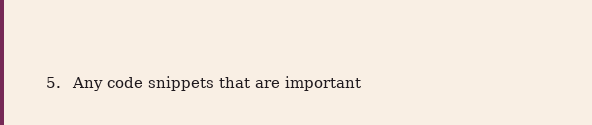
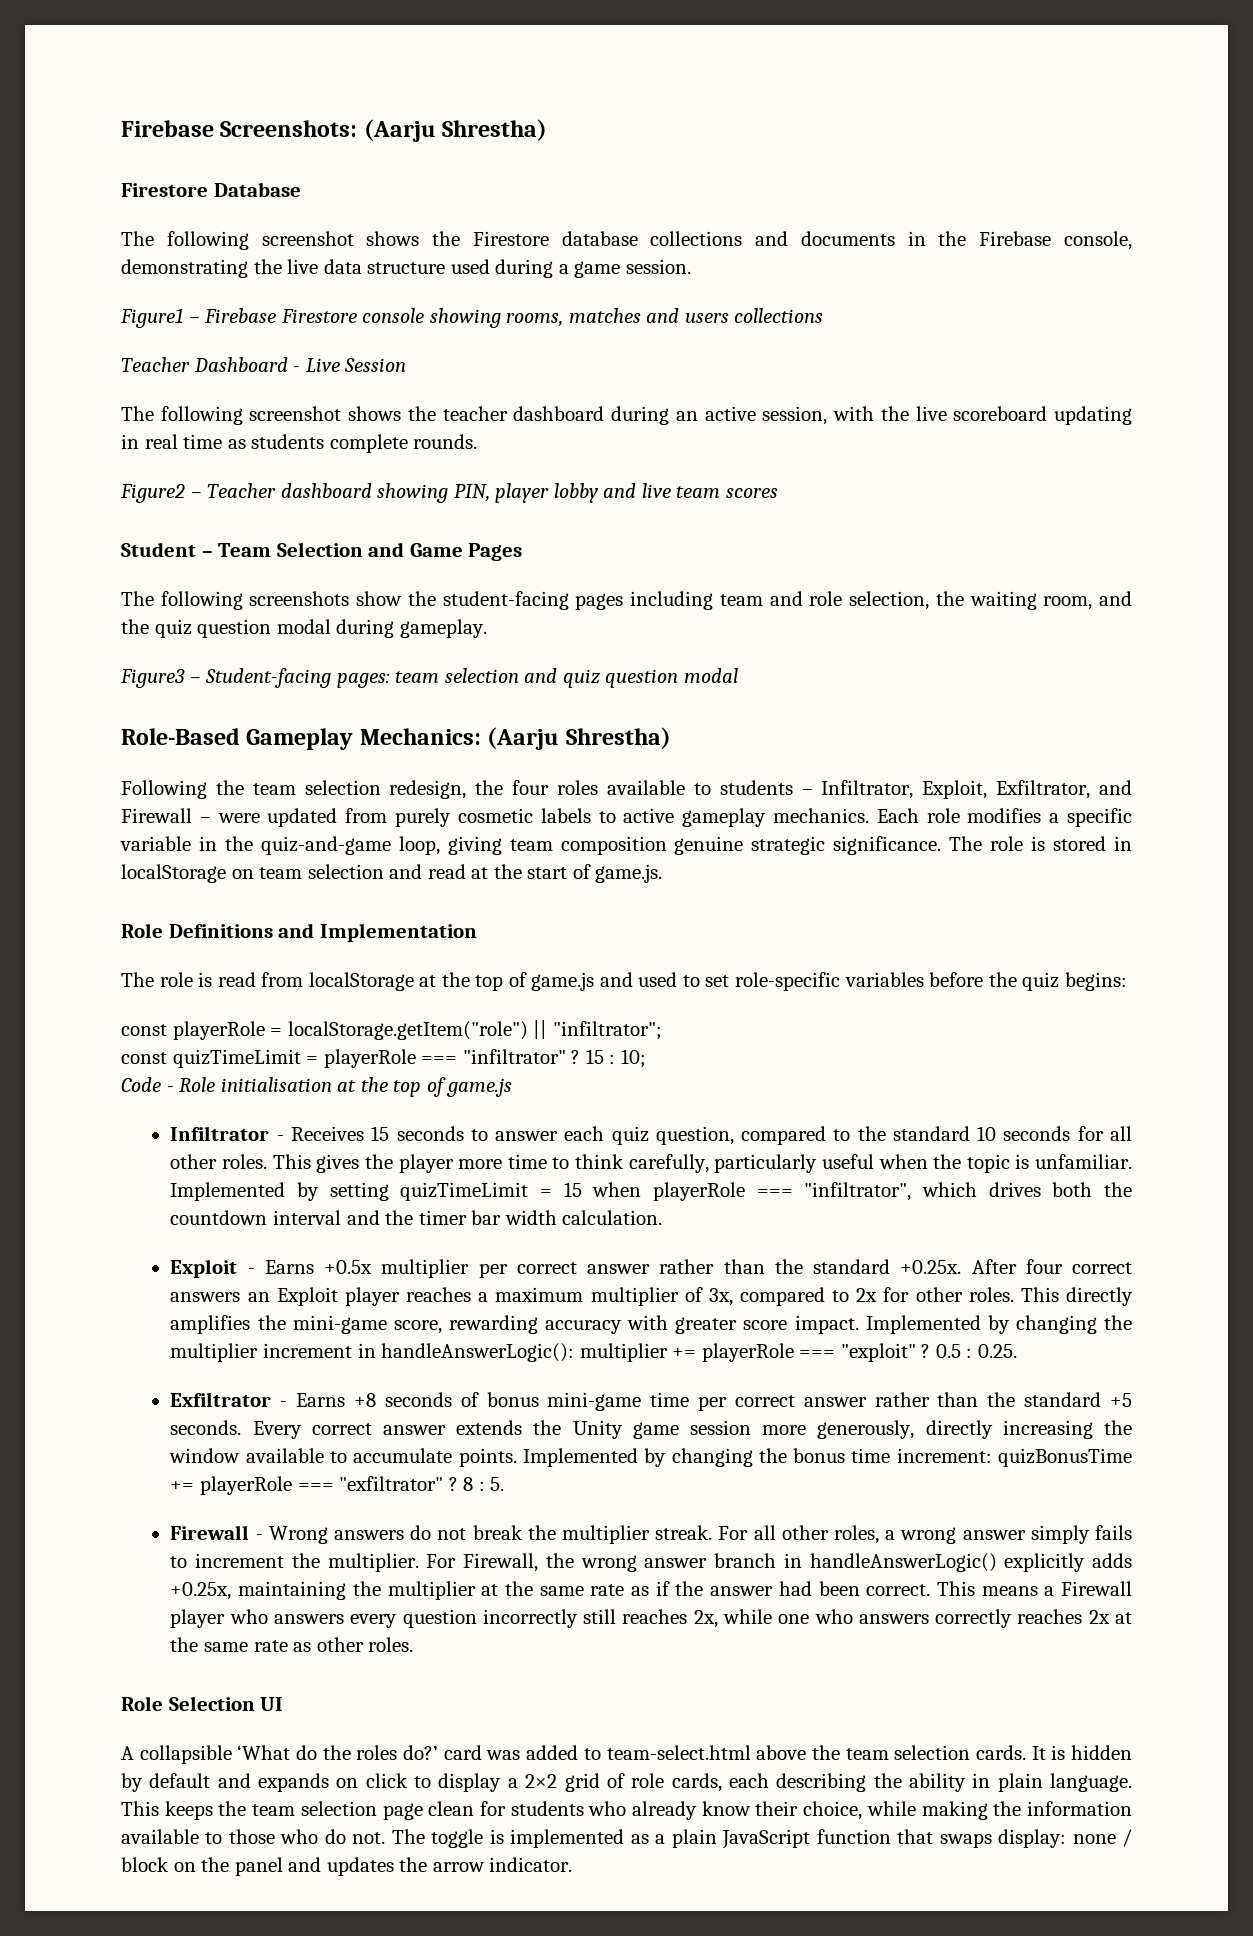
- 5. Any code snippets that are important
+ Firebase Screenshots: (Aarju Shrestha)
+ Firestore Database
+ The following screenshot shows the Firestore database collections and documents in the Firebase console, demonstrating the live data structure used during a game session.
+ Figure1 – Firebase Firestore console showing rooms, matches and users collections
+ Teacher Dashboard - Live Session
+ The following screenshot shows the teacher dashboard during an active session, with the live scoreboard updating in real time as students complete rounds.
+ Figure2 – Teacher dashboard showing PIN, player lobby and live team scores
+ Student – Team Selection and Game Pages
+ The following screenshots show the student-facing pages including team and role selection, the waiting room, and the quiz question modal during gameplay.
+ Figure3 – Student-facing pages: team selection and quiz question modal
+ Role-Based Gameplay Mechanics: (Aarju Shrestha)
+ Following the team selection redesign, the four roles available to students – Infiltrator, Exploit, Exfiltrator, and Firewall – were updated from purely cosmetic labels to active gameplay mechanics. Each role modifies a specific variable in the quiz-and-game loop, giving team composition genuine strategic significance. The role is stored in localStorage on team selection and read at the start of game.js.
+ Role Definitions and Implementation
+ The role is read from localStorage at the top of game.js and used to set role-specific variables before the quiz begins:
+ const playerRole = localStorage.getItem("role") || "infiltrator";
+ const quizTimeLimit = playerRole === "infiltrator" ? 15 : 10;
+ Code - Role initialisation at the top of game.js
+ Infiltrator - Receives 15 seconds to answer each quiz question, compared to the standard 10 seconds for all other roles. This gives the player more time to think carefully, particularly useful when the topic is unfamiliar. Implemented by setting quizTimeLimit = 15 when playerRole === "infiltrator", which drives both the countdown interval and the timer bar width calculation.
+ Exploit - Earns +0.5x multiplier per correct answer rather than the standard +0.25x. After four correct answers an Exploit player reaches a maximum multiplier of 3x, compared to 2x for other roles. This directly amplifies the mini-game score, rewarding accuracy with greater score impact. Implemented by changing the multiplier increment in handleAnswerLogic(): multiplier += playerRole === "exploit" ? 0.5 : 0.25.
+ Exfiltrator - Earns +8 seconds of bonus mini-game time per correct answer rather than the standard +5 seconds. Every correct answer extends the Unity game session more generously, directly increasing the window available to accumulate points. Implemented by changing the bonus time increment: quizBonusTime += playerRole === "exfiltrator" ? 8 : 5.
+ Firewall - Wrong answers do not break the multiplier streak. For all other roles, a wrong answer simply fails to increment the multiplier. For Firewall, the wrong answer branch in handleAnswerLogic() explicitly adds +0.25x, maintaining the multiplier at the same rate as if the answer had been correct. This means a Firewall player who answers every question incorrectly still reaches 2x, while one who answers correctly reaches 2x at the same rate as other roles.
+ Role Selection UI
+ A collapsible ‘What do the roles do?’ card was added to team-select.html above the team selection cards. It is hidden by default and expands on click to display a 2×2 grid of role cards, each describing the ability in plain language. This keeps the team selection page clean for students who already know their choice, while making the information available to those who do not. The toggle is implemented as a plain JavaScript function that swaps display: none / block on the panel and updates the arrow indicator.

